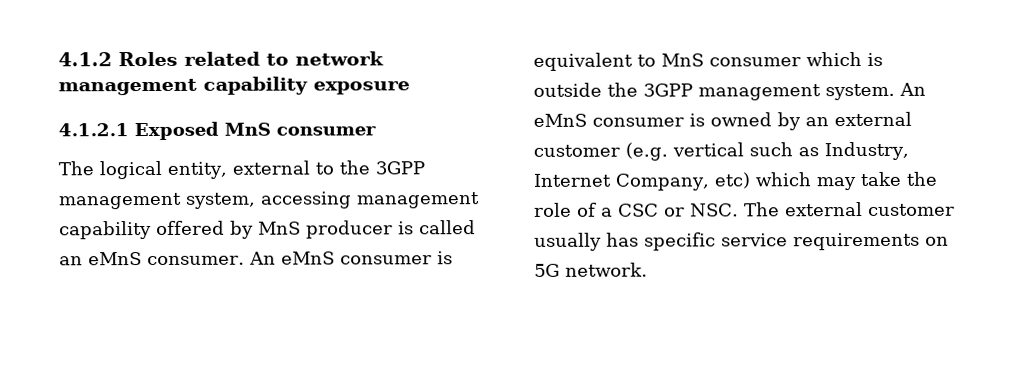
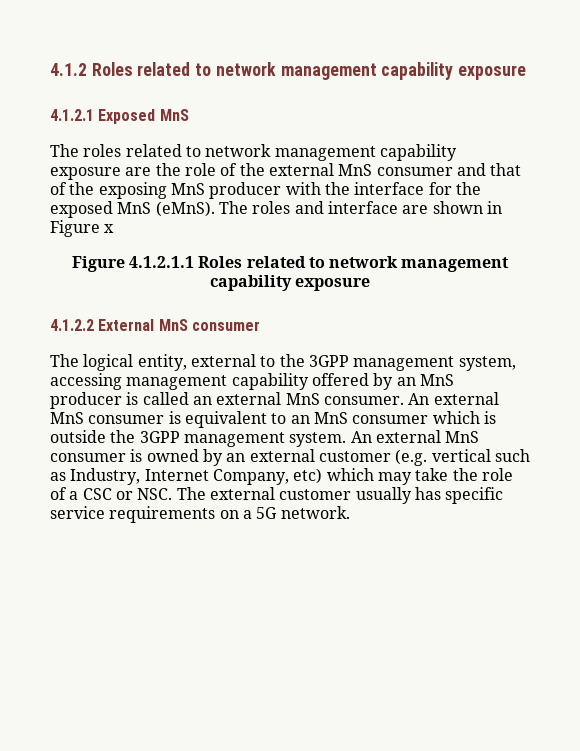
- 4.1.2.1 Exposed MnS consumer
+ 4.1.2.1 Exposed MnS
+ The roles related to network management capability exposure are the role of the external MnS consumer and that of the exposing MnS producer with the interface for the exposed MnS (eMnS). The roles and interface are shown in Figure x
+ Figure 4.1.2.1.1 Roles related to network management capability exposure
+ 4.1.2.2 External MnS consumer
- The logical entity, external to the 3GPP management system, accessing management capability offered by MnS producer is called an eMnS consumer. An eMnS consumer is equivalent to MnS consumer which is outside the 3GPP management system.
+ The logical entity, external to the 3GPP management system, accessing management capability offered by an MnS producer is called an external MnS consumer. An external MnS consumer is equivalent to an MnS consumer which is outside the 3GPP management system.
- An eMnS consumer is owned by an external customer (e.g. vertical such as Industry, Internet Company, etc) which may take the role of a CSC or NSC. The external customer usually has specific service requirements on 5G network.
+ An external MnS consumer is owned by an external customer (e.g. vertical such as Industry, Internet Company, etc) which may take the role of a CSC or NSC. The external customer usually has specific service requirements on a 5G network.

